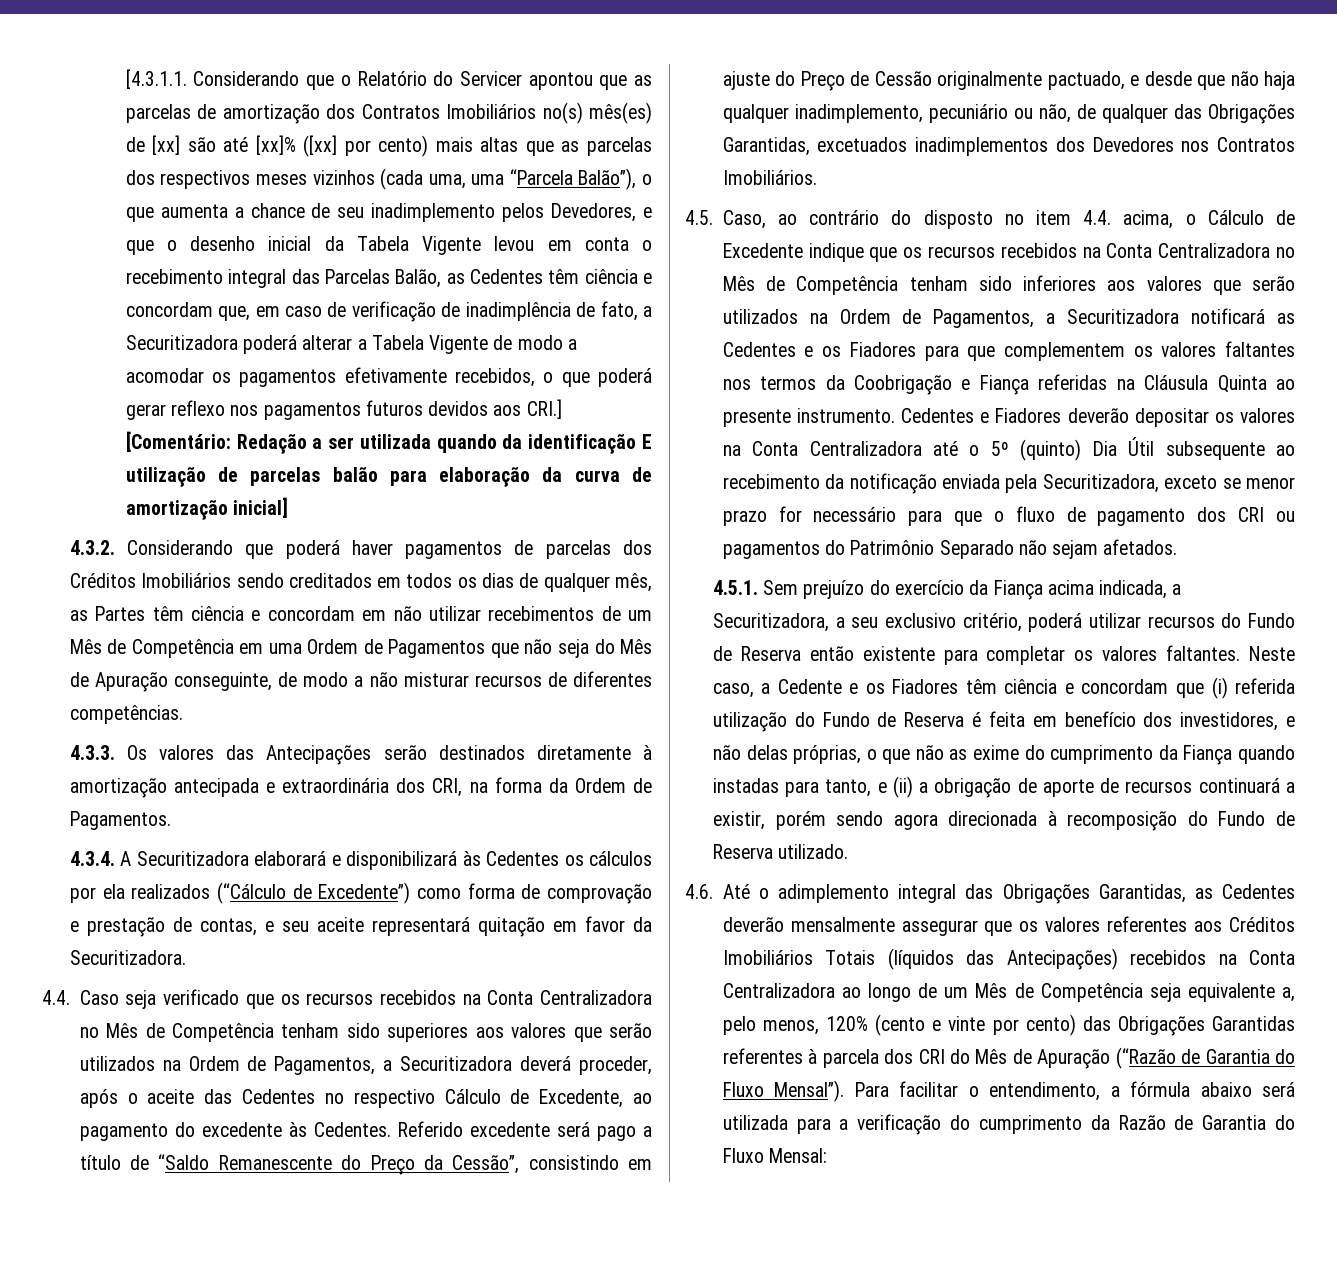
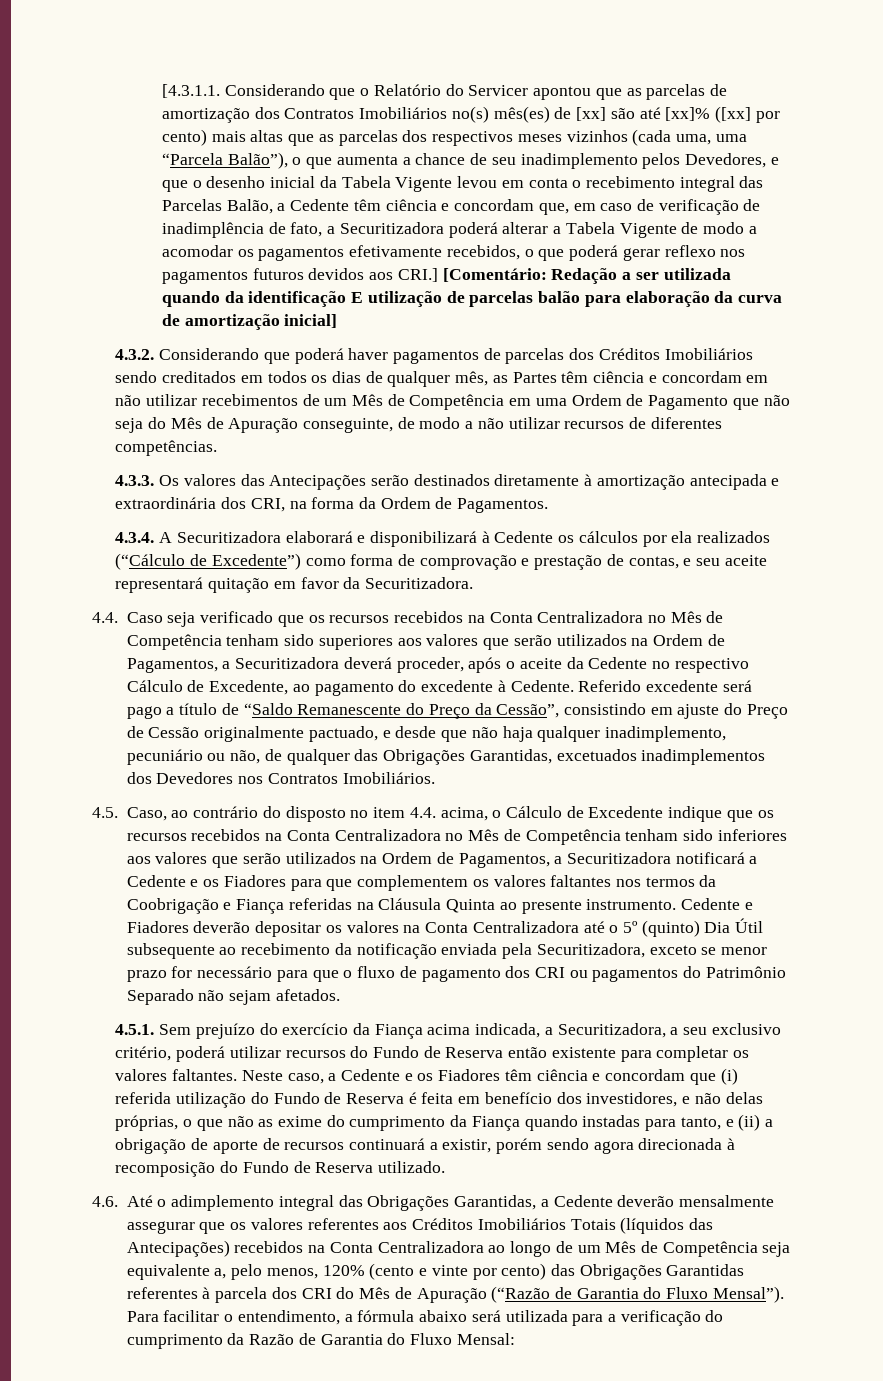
- [4.3.1.1. Considerando que o Relatório do Servicer apontou que as parcelas de amortização dos Contratos Imobiliários no(s) mês(es) de [xx] são até [xx]% ([xx] por cento) mais altas que as parcelas dos respectivos meses vizinhos (cada uma, uma “Parcela Balão”), o que aumenta a chance de seu inadimplemento pelos Devedores, e que o desenho inicial da Tabela Vigente levou em conta o recebimento integral das Parcelas Balão, as Cedentes têm ciência e concordam que, em caso de verificação de inadimplência de fato, a Securitizadora poderá alterar a Tabela Vigente de modo a acomodar os pagamentos efetivamente recebidos, o que poderá gerar reflexo nos pagamentos futuros devidos aos CRI.] [Comentário:
+ [4.3.1.1. Considerando que o Relatório do Servicer apontou que as parcelas de amortização dos Contratos Imobiliários no(s) mês(es) de [xx] são até [xx]% ([xx] por cento) mais altas que as parcelas dos respectivos meses vizinhos (cada uma, uma “Parcela Balão”), o que aumenta a chance de seu inadimplemento pelos Devedores, e que o desenho inicial da Tabela Vigente levou em conta o recebimento integral das Parcelas Balão, a Cedente têm ciência e concordam que, em caso de verificação de inadimplência de fato, a Securitizadora poderá alterar a Tabela Vigente de modo a acomodar os pagamentos efetivamente recebidos, o que poderá gerar reflexo nos pagamentos futuros devidos aos CRI.] [Comentário:
- 4.3.2. Considerando que poderá haver pagamentos de parcelas dos Créditos Imobiliários sendo creditados em todos os dias de qualquer mês, as Partes têm ciência e concordam em não utilizar recebimentos de um Mês de Competência em uma Ordem de Pagamentos que não seja do Mês de Apuração conseguinte, de modo a não misturar recursos de diferentes competências.
+ 4.3.2. Considerando que poderá haver pagamentos de parcelas dos Créditos Imobiliários sendo creditados em todos os dias de qualquer mês, as Partes têm ciência e concordam em não utilizar recebimentos de um Mês de Competência em uma Ordem de Pagamento que não seja do Mês de Apuração conseguinte, de modo a não utilizar recursos de diferentes competências.
- 4.3.4. A Securitizadora elaborará e disponibilizará às Cedentes os cálculos por ela realizados (“Cálculo de Excedente”) como forma de comprovação e prestação de contas, e seu aceite representará quitação em favor da Securitizadora.
+ 4.3.4. A Securitizadora elaborará e disponibilizará à Cedente os cálculos por ela realizados (“Cálculo de Excedente”) como forma de comprovação e prestação de contas, e seu aceite representará quitação em favor da Securitizadora.
- 4.4. Caso seja verificado que os recursos recebidos na Conta Centralizadora no Mês de Competência tenham sido superiores aos valores que serão utilizados na Ordem de Pagamentos, a Securitizadora deverá proceder, após o aceite das Cedentes no respectivo Cálculo de Excedente, ao pagamento do excedente às Cedentes.
+ 4.4. Caso seja verificado que os recursos recebidos na Conta Centralizadora no Mês de Competência tenham sido superiores aos valores que serão utilizados na Ordem de Pagamentos, a Securitizadora deverá proceder, após o aceite da Cedente no respectivo Cálculo de Excedente, ao pagamento do excedente à Cedente.
- 4.5. Caso, ao contrário do disposto no item 4.4. acima, o Cálculo de Excedente indique que os recursos recebidos na Conta Centralizadora no Mês de Competência tenham sido inferiores aos valores que serão utilizados na Ordem de Pagamentos, a Securitizadora notificará as Cedentes e os Fiadores para que complementem os valores faltantes nos termos da Coobrigação e Fiança referidas na Cláusula Quinta ao presente instrumento.
+ 4.5. Caso, ao contrário do disposto no item 4.4. acima, o Cálculo de Excedente indique que os recursos recebidos na Conta Centralizadora no Mês de Competência tenham sido inferiores aos valores que serão utilizados na Ordem de Pagamentos, a Securitizadora notificará a Cedente e os Fiadores para que complementem os valores faltantes nos termos da Coobrigação e Fiança referidas na Cláusula Quinta ao presente instrumento.
- Cedentes e Fiadores deverão depositar os valores na Conta Centralizadora até o 5º (quinto) Dia Útil subsequente ao recebimento da notificação enviada pela Securitizadora, exceto se menor prazo for necessário para que o fluxo de pagamento dos CRI ou pagamentos do Patrimônio Separado não sejam afetados.
+ Cedente e Fiadores deverão depositar os valores na Conta Centralizadora até o 5º (quinto) Dia Útil subsequente ao recebimento da notificação enviada pela Securitizadora, exceto se menor prazo for necessário para que o fluxo de pagamento dos CRI ou pagamentos do Patrimônio Separado não sejam afetados.
- 4.6. Até o adimplemento integral das Obrigações Garantidas, as Cedentes deverão mensalmente assegurar que os valores referentes aos Créditos Imobiliários Totais (líquidos das Antecipações) recebidos na Conta Centralizadora ao longo de um Mês de Competência seja equivalente a, pelo menos, 120% (cento e vinte por cento) das Obrigações Garantidas referentes à parcela dos CRI do Mês de Apuração (“Razão de Garantia do Fluxo Mensal”).
+ 4.6. Até o adimplemento integral das Obrigações Garantidas, a Cedente deverão mensalmente assegurar que os valores referentes aos Créditos Imobiliários Totais (líquidos das Antecipações) recebidos na Conta Centralizadora ao longo de um Mês de Competência seja equivalente a, pelo menos, 120% (cento e vinte por cento) das Obrigações Garantidas referentes à parcela dos CRI do Mês de Apuração (“Razão de Garantia do Fluxo Mensal”).

